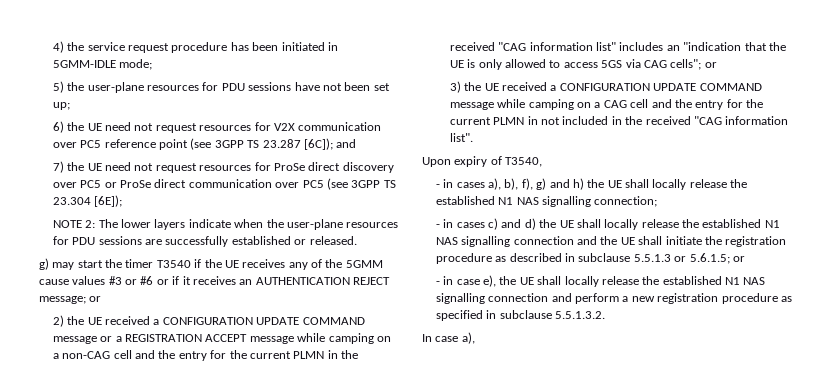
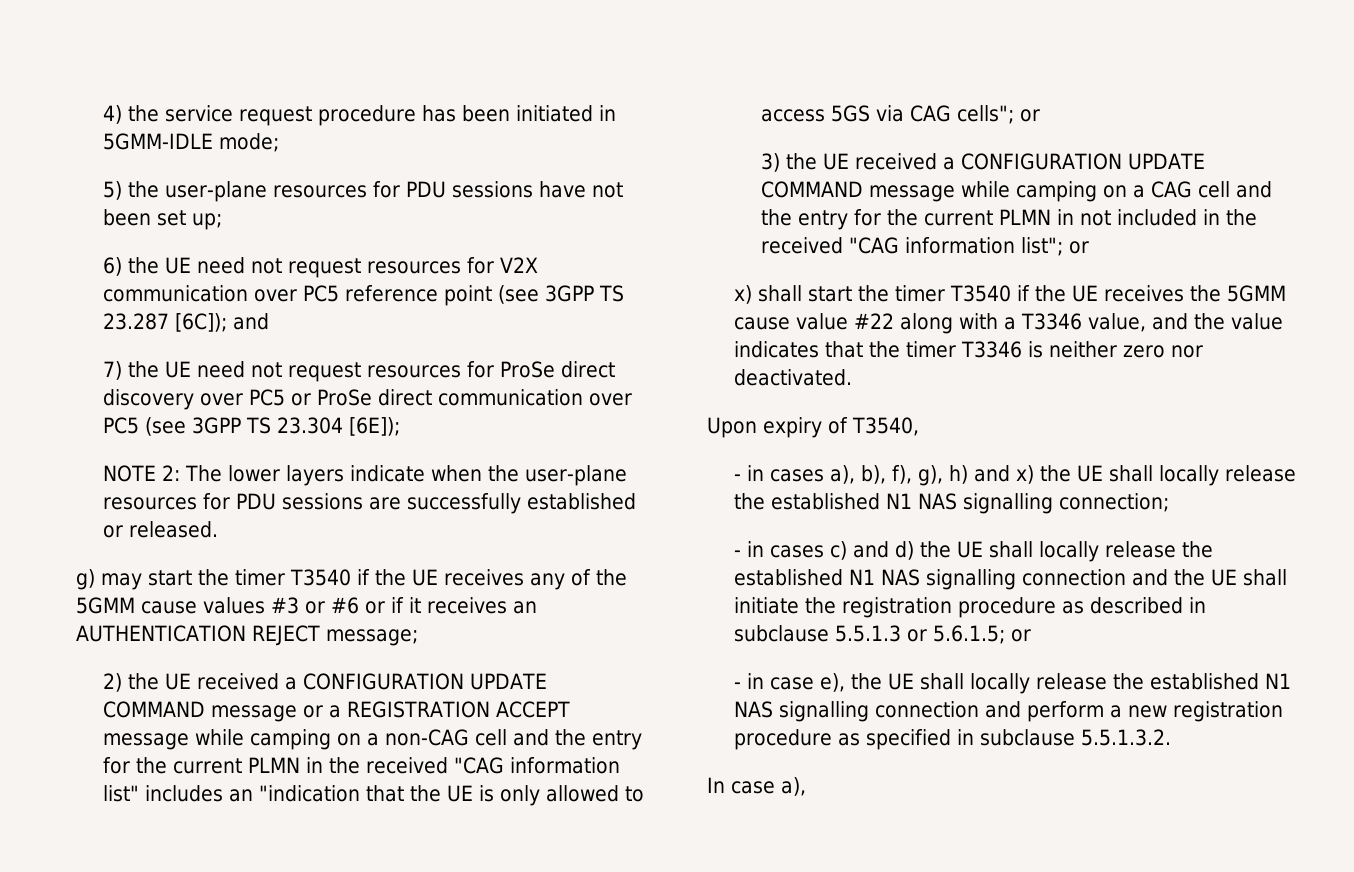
- g) may start the timer T3540 if the UE receives any of the 5GMM cause values #3 or #6 or if it receives an AUTHENTICATION REJECT message; or
+ g) may start the timer T3540 if the UE receives any of the 5GMM cause values #3 or #6 or if it receives an AUTHENTICATION REJECT message;
- 3) the UE received a CONFIGURATION UPDATE COMMAND message while camping on a CAG cell and the entry for the current PLMN in not included in the received "CAG information list".
+ 3) the UE received a CONFIGURATION UPDATE COMMAND message while camping on a CAG cell and the entry for the current PLMN in not included in the received "CAG information list"; or
+ x) shall start the timer T3540 if the UE receives the 5GMM cause value #22 along with a T3346 value, and the value indicates that the timer T3346 is neither zero nor deactivated.
- - in cases a), b), f), g) and h) the UE shall locally release the established N1 NAS signalling connection;
+ - in cases a), b), f), g), h) and x) the UE shall locally release the established N1 NAS signalling connection;

